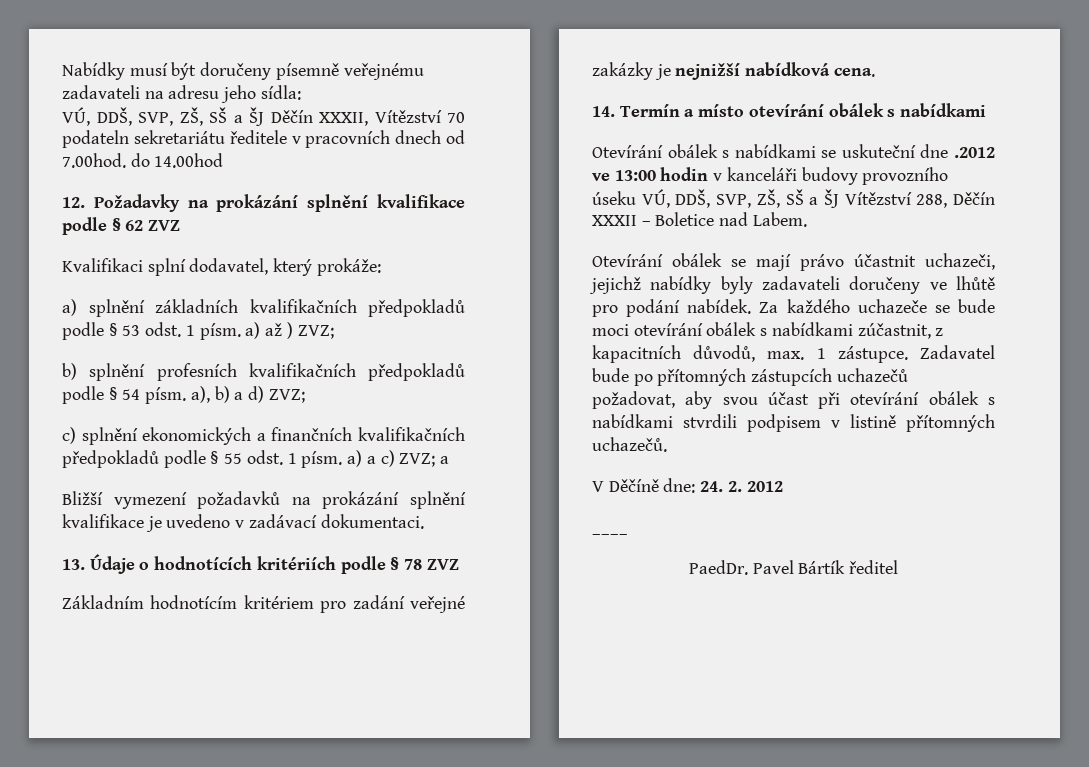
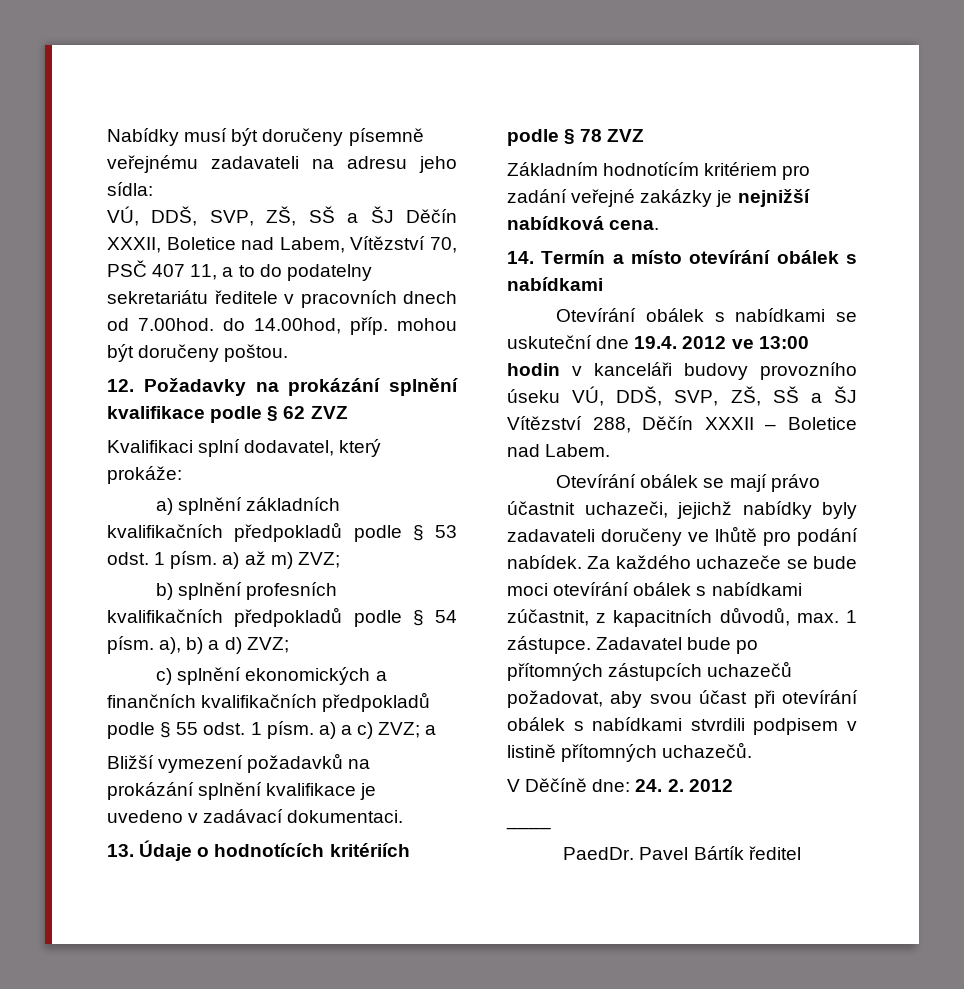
- VÚ, DDŠ, SVP, ZŠ, SŠ a ŠJ Děčín XXXII, Vítězství 70 podateln sekretariátu ředitele v pracovních dnech od 7.00hod. do 14.00hod
+ VÚ, DDŠ, SVP, ZŠ, SŠ a ŠJ Děčín XXXII, Boletice nad Labem, Vítězství 70, PSČ 407 11, a to do podatelny sekretariátu ředitele v pracovních dnech od 7.00hod. do 14.00hod, příp. mohou být doručeny poštou.
- a) splnění základních kvalifikačních předpokladů podle § 53 odst. 1 písm. a) až ) ZVZ;
+ a) splnění základních kvalifikačních předpokladů podle § 53 odst. 1 písm. a) až m) ZVZ;
- Otevírání obálek s nabídkami se uskuteční dne .2012 ve 13:00 hodin v kanceláři budovy provozního úseku VÚ, DDŠ, SVP, ZŠ, SŠ a ŠJ Vítězství 288, Děčín XXXII – Boletice nad Labem.
+ Otevírání obálek s nabídkami se uskuteční dne 19.4. 2012 ve 13:00 hodin v kanceláři budovy provozního úseku VÚ, DDŠ, SVP, ZŠ, SŠ a ŠJ Vítězství 288, Děčín XXXII – Boletice nad Labem.

